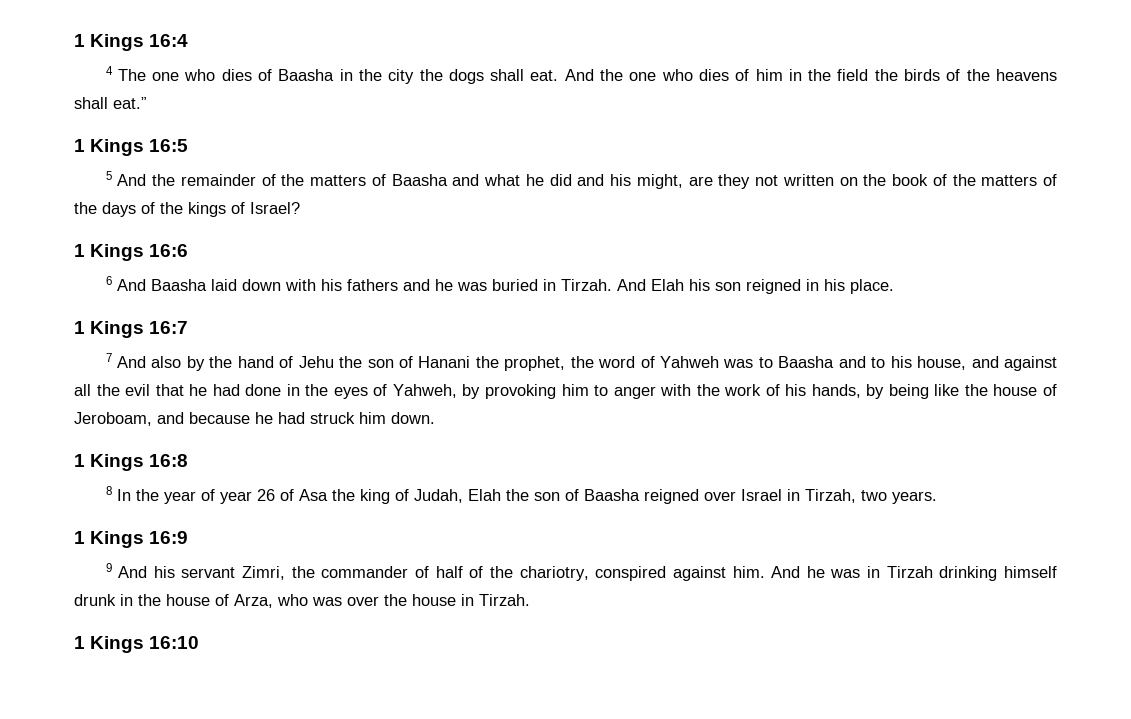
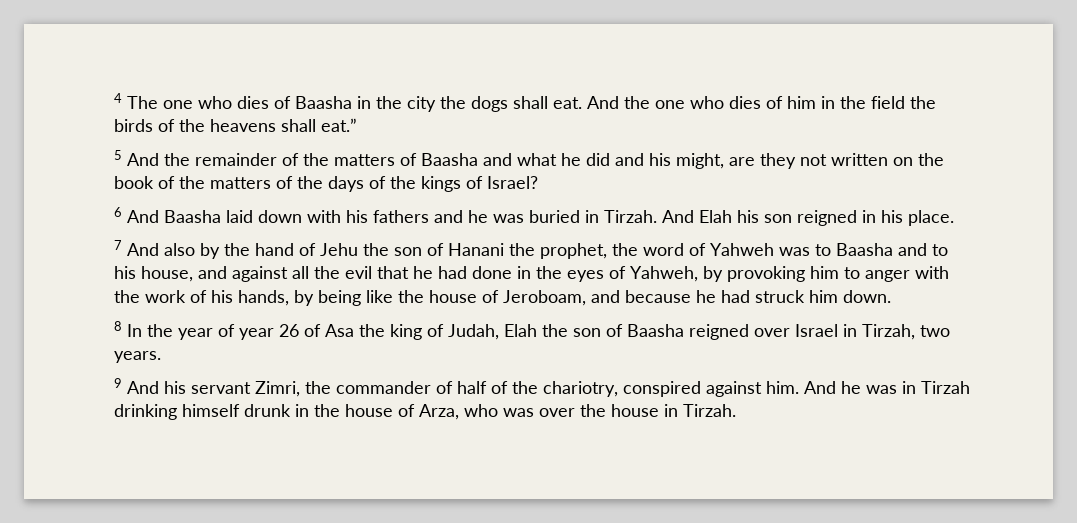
- 1 Kings 16:4
- 1 Kings 16:5
- 1 Kings 16:6
- 1 Kings 16:7
- 1 Kings 16:8
- 1 Kings 16:9
- 1 Kings 16:10

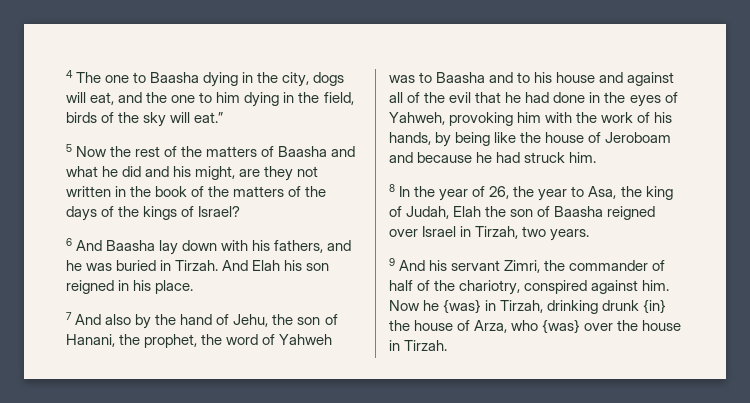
- 4 The one who dies of Baasha in the city the dogs shall eat. And the one who dies of him in the field the birds of the heavens shall eat.”
+ 4 The one to Baasha dying in the city, dogs will eat, and the one to him dying in the field, birds of the sky will eat.”
- 5 And the remainder of the matters of Baasha and what he did and his might, are they not written on the book of the matters of the days of the kings of Israel?
+ 5 Now the rest of the matters of Baasha and what he did and his might, are they not written in the book of the matters of the days of the kings of Israel?
- 6 And Baasha laid down with his fathers and he was buried in Tirzah.
+ 6 And Baasha lay down with his fathers, and he was buried in Tirzah.
- 7 And also by the hand of Jehu the son of Hanani the prophet, the word of Yahweh was to Baasha and to his house, and against all the evil that he had done in the eyes of Yahweh, by provoking him to anger with the work of his hands, by being like the house of Jeroboam, and because he had struck him down.
+ 7 And also by the hand of Jehu, the son of Hanani, the prophet, the word of Yahweh was to Baasha and to his house and against all of the evil that he had done in the eyes of Yahweh, provoking him with the work of his hands, by being like the house of Jeroboam and because he had struck him.
- 8 In the year of year 26 of Asa the king of Judah, Elah the son of Baasha reigned over Israel in Tirzah, two years.
+ 8 In the year of 26, the year to Asa, the king of Judah, Elah the son of Baasha reigned over Israel in Tirzah, two years.
- And he was in Tirzah drinking himself drunk in the house of Arza, who was over the house in Tirzah.
+ Now he {was} in Tirzah, drinking drunk {in} the house of Arza, who {was} over the house in Tirzah.

